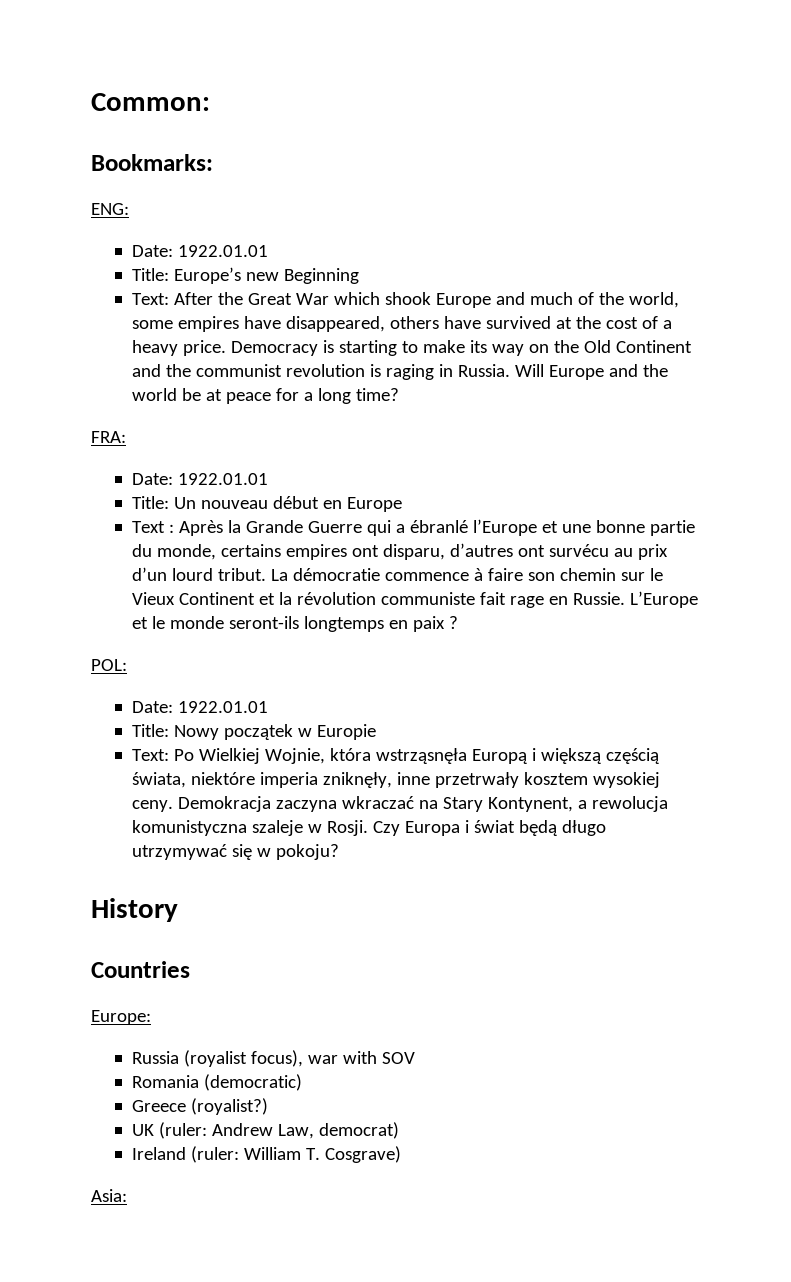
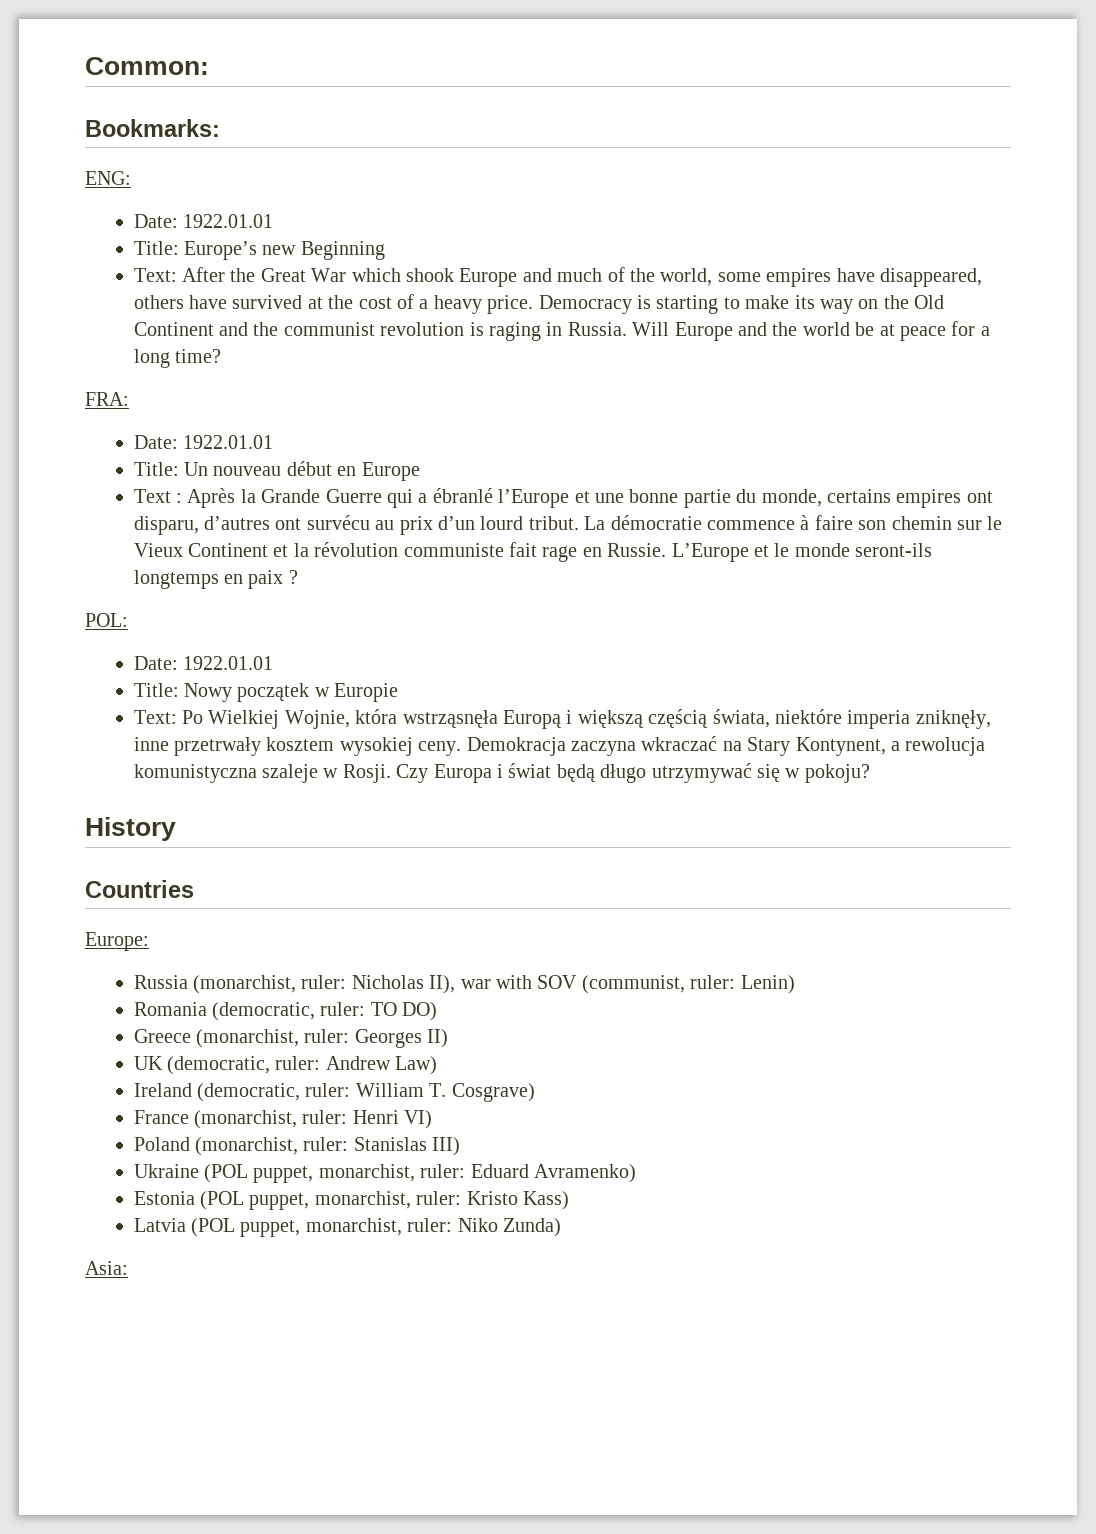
- Russia (royalist focus), war with SOV
- Romania (democratic)
- Greece (royalist?)
- UK (ruler: Andrew Law, democrat)
+ Russia (monarchist, ruler: Nicholas II), war with SOV (communist, ruler: Lenin)
+ Romania (democratic, ruler: TO DO)
+ Greece (monarchist, ruler: Georges II)
+ UK (democratic, ruler: Andrew Law)
- Ireland (ruler: William T. Cosgrave)
+ Ireland (democratic, ruler: William T. Cosgrave)
+ France (monarchist, ruler: Henri VI)
+ Poland (monarchist, ruler: Stanislas III)
+ Ukraine (POL puppet, monarchist, ruler: Eduard Avramenko)
+ Estonia (POL puppet, monarchist, ruler: Kristo Kass)
+ Latvia (POL puppet, monarchist, ruler: Niko Zunda)

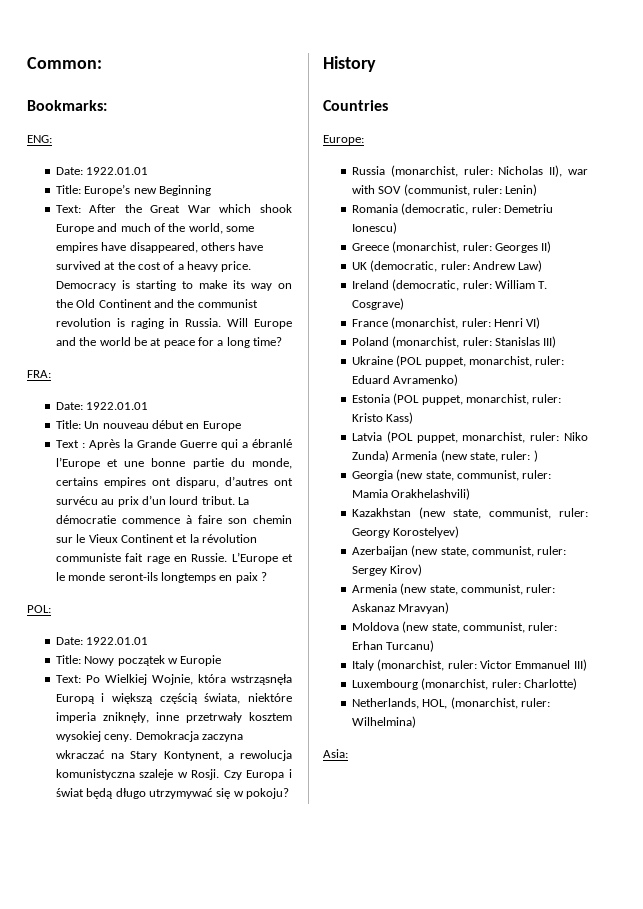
- Romania (democratic, ruler: TO DO)
+ Romania (democratic, ruler: Demetriu Ionescu)
- Latvia (POL puppet, monarchist, ruler: Niko Zunda)
+ Latvia (POL puppet, monarchist, ruler: Niko Zunda) Armenia (new state, ruler: )
+ Georgia (new state, communist, ruler: Mamia Orakhelashvili)
+ Kazakhstan (new state, communist, ruler: Georgy Korostelyev)
+ Azerbaijan (new state, communist, ruler: Sergey Kirov)
+ Armenia (new state, communist, ruler: Askanaz Mravyan)
+ Moldova (new state, communist, ruler: Erhan Turcanu)
+ Italy (monarchist, ruler: Victor Emmanuel III)
+ Luxembourg (monarchist, ruler: Charlotte)
+ Netherlands, HOL, (monarchist, ruler: Wilhelmina)

